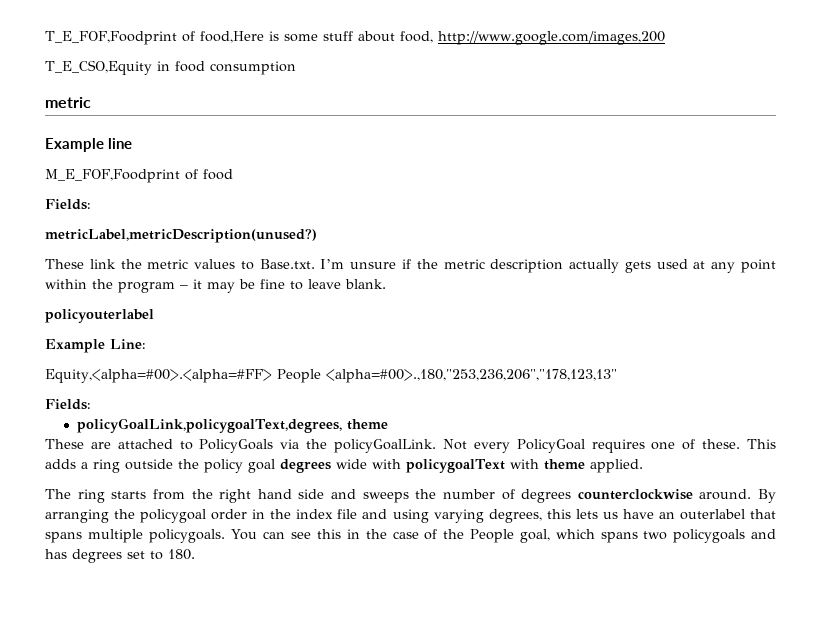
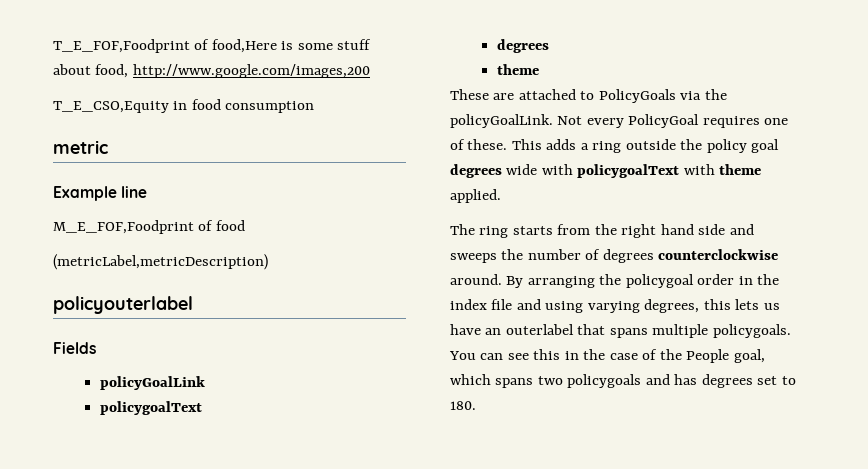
  M_E_FOF,Foodprint of food
- Fields:
- metricLabel,metricDescription(unused?)
- These link the metric values to Base.txt. I’m unsure if the metric description actually gets used at any point within the program – it may be fine to leave blank.
+ (metricLabel,metricDescription)
  policyouterlabel
- Example Line:
- Equity,<alpha=#00>.<alpha=#FF> People <alpha=#00>.,180,"253,236,206","178,123,13"
- Fields:
- policyGoalLink,policygoalText,degrees, theme
+ Fields
+ policyGoalLink
+ policygoalText
+ degrees
+ theme

